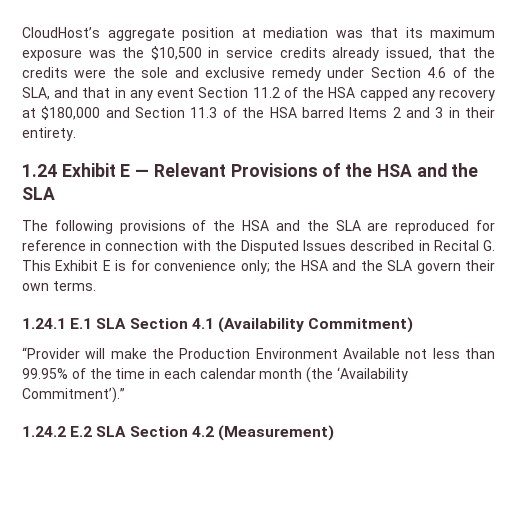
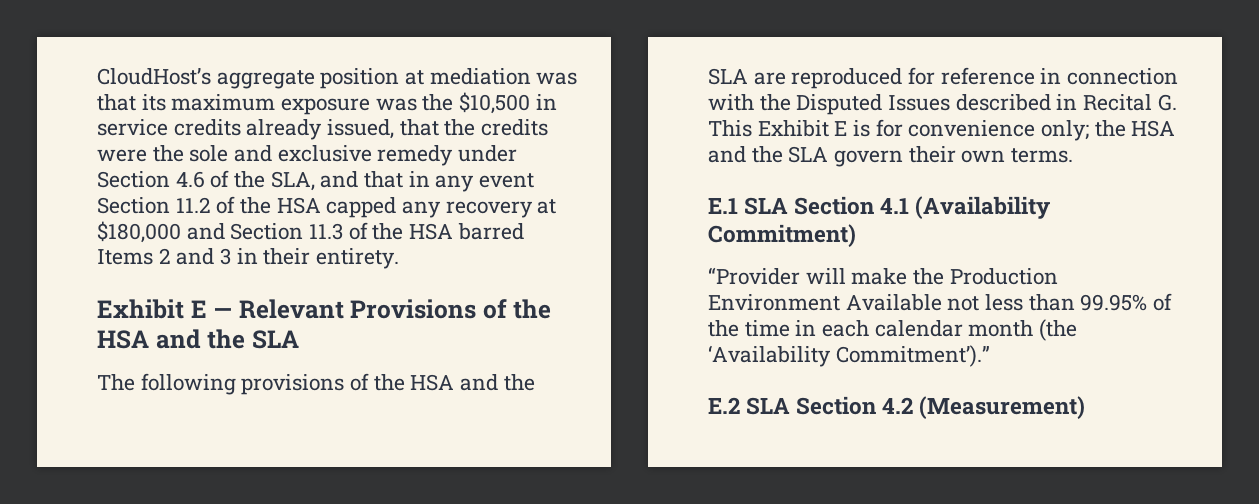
- 1.24 Exhibit E — Relevant Provisions of the HSA and the SLA
+ Exhibit E — Relevant Provisions of the HSA and the SLA
- 1.24.1 E.1 SLA Section 4.1 (Availability Commitment)
+ E.1 SLA Section 4.1 (Availability Commitment)
- 1.24.2 E.2 SLA Section 4.2 (Measurement)
+ E.2 SLA Section 4.2 (Measurement)

